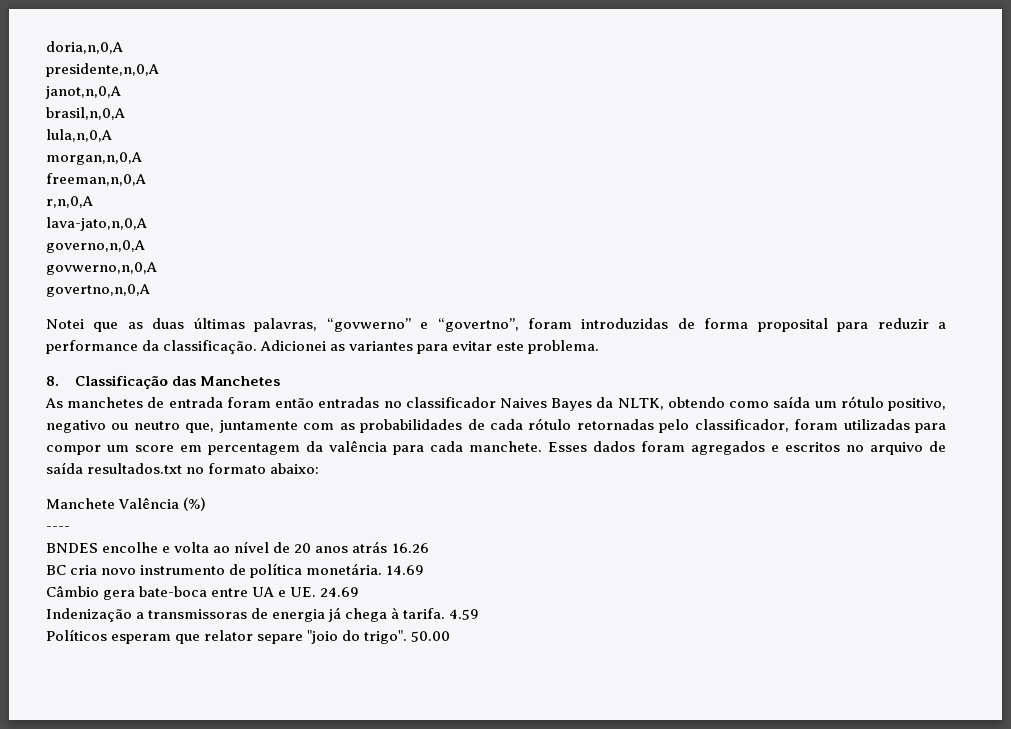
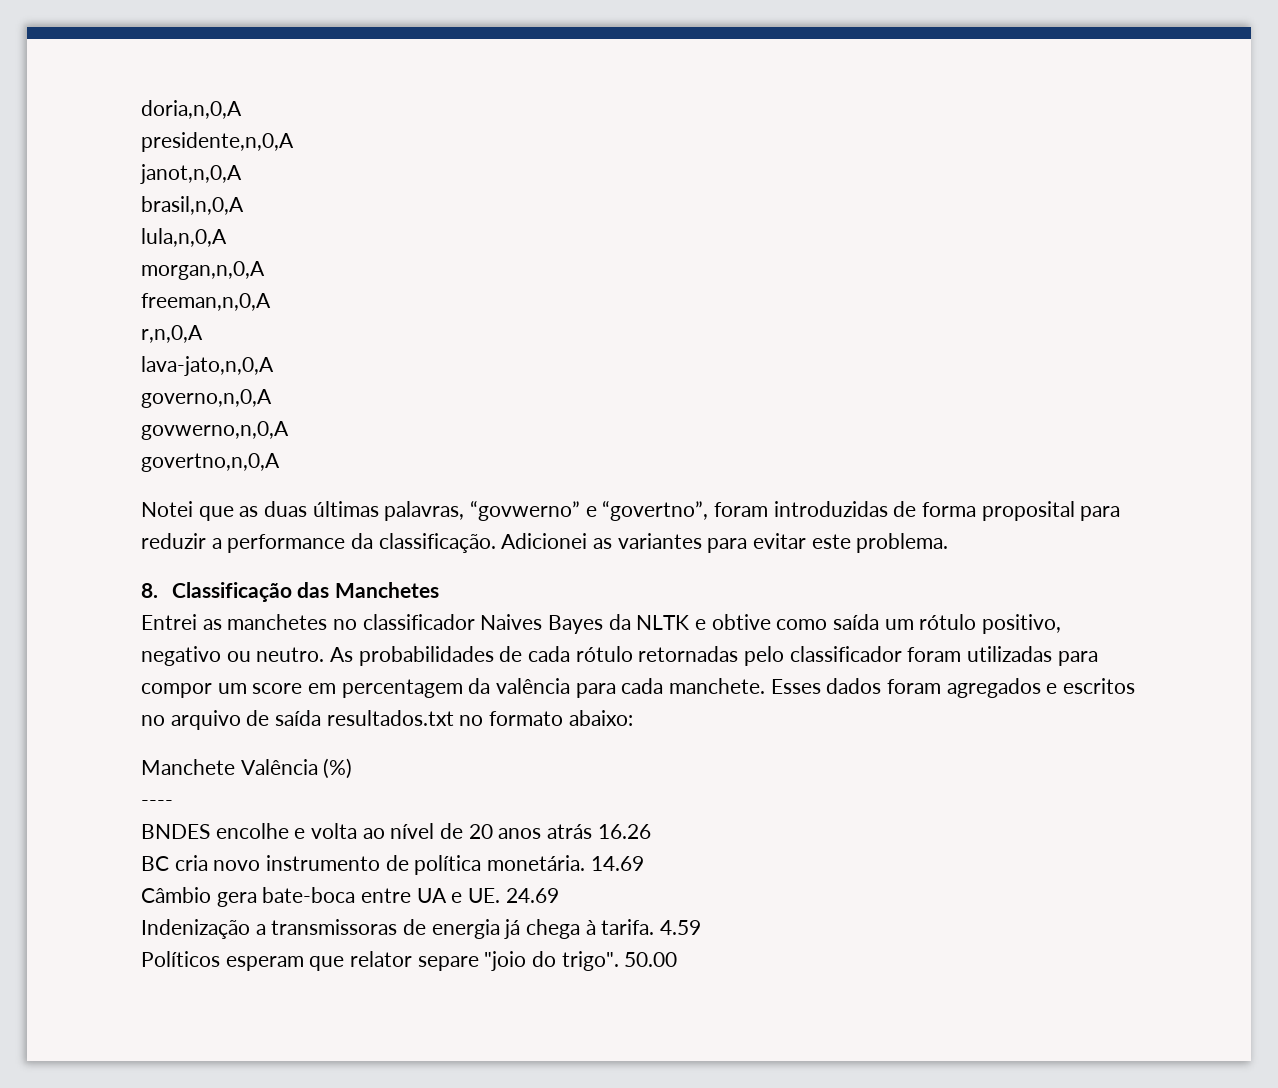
- As manchetes de entrada foram então entradas no classificador Naives Bayes da NLTK, obtendo como saída um rótulo positivo, negativo ou neutro que, juntamente com as probabilidades de cada rótulo retornadas pelo classificador, foram utilizadas para compor um score em percentagem da valência para cada manchete.
+ Entrei as manchetes no classificador Naives Bayes da NLTK e obtive como saída um rótulo positivo, negativo ou neutro. As probabilidades de cada rótulo retornadas pelo classificador foram utilizadas para compor um score em percentagem da valência para cada manchete.

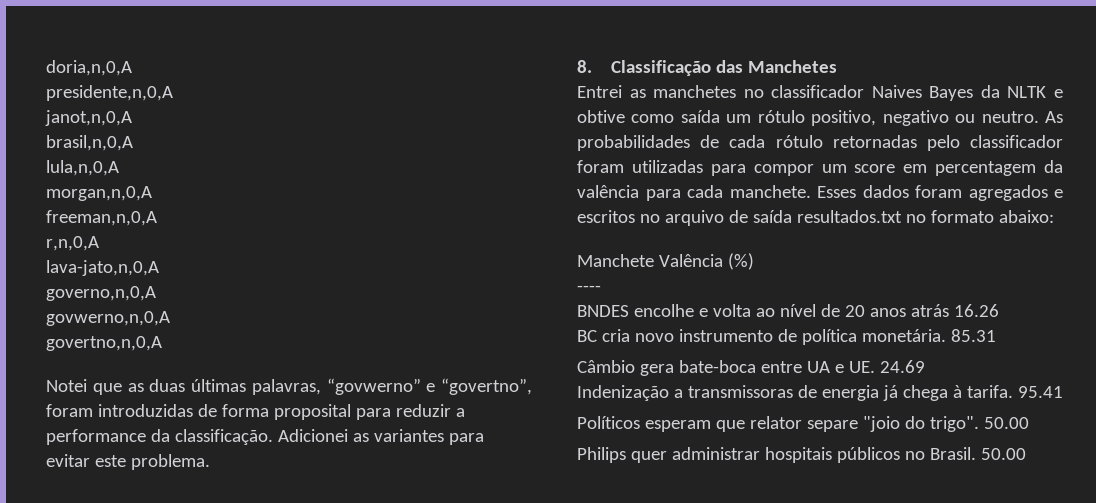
- 14.69
+ 85.31
- 4.59
+ 95.41
+ Philips quer administrar hospitais públicos no Brasil. 50.00

